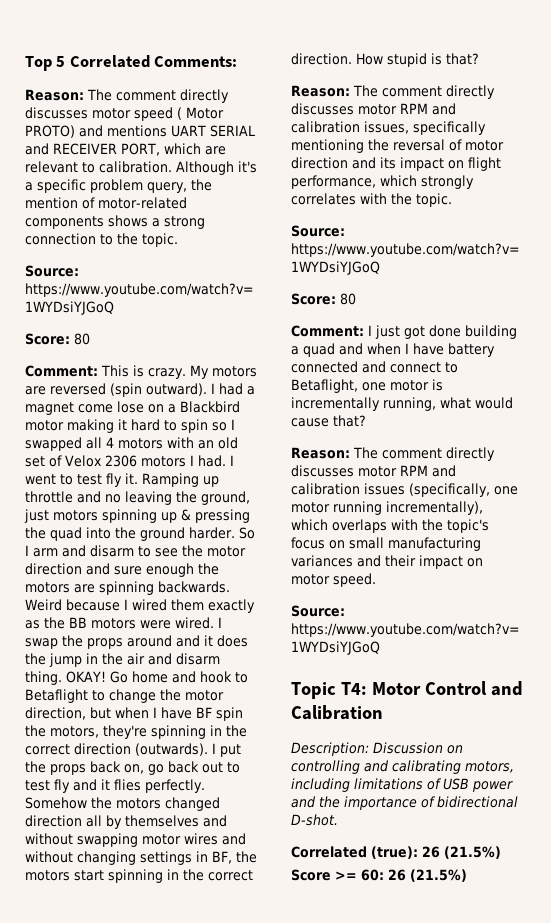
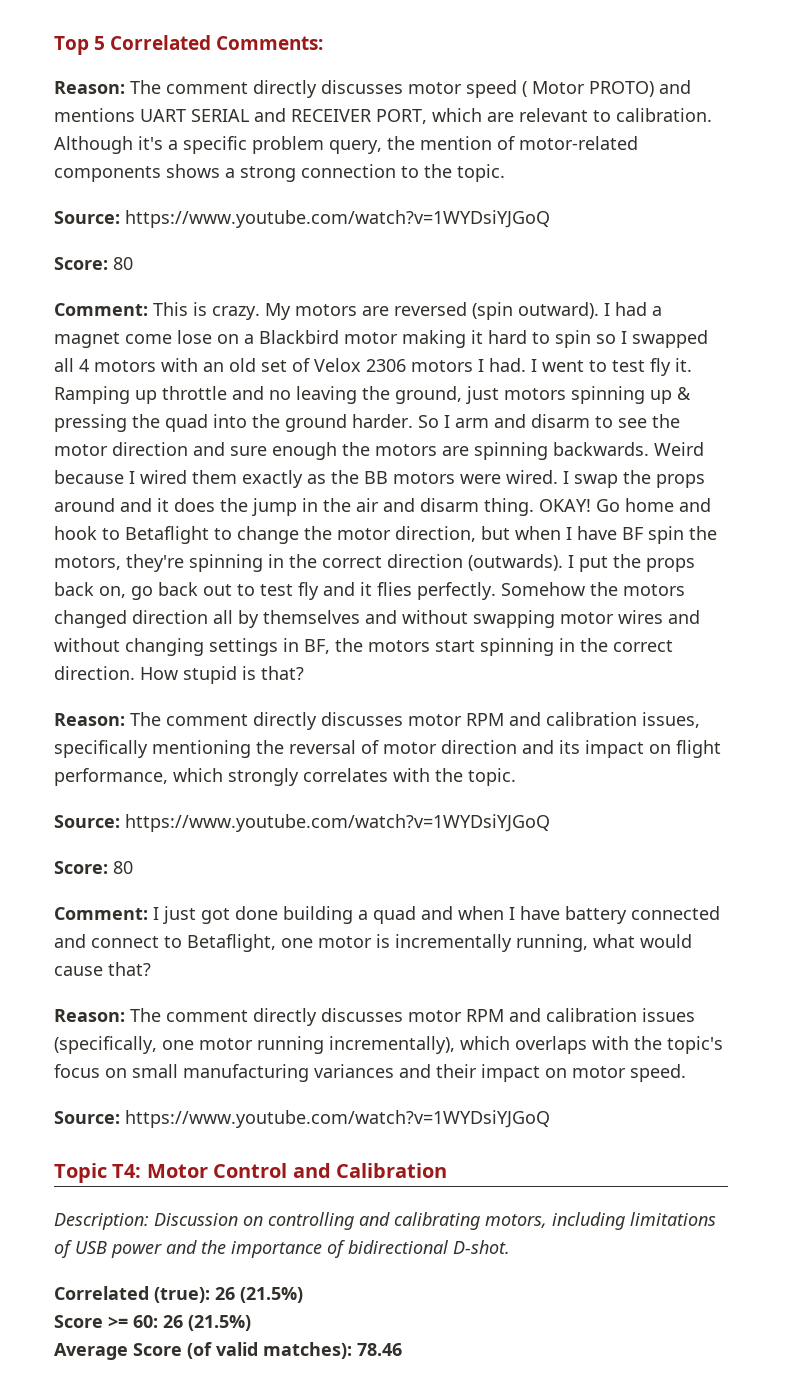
+ Average Score (of valid matches): 78.46

